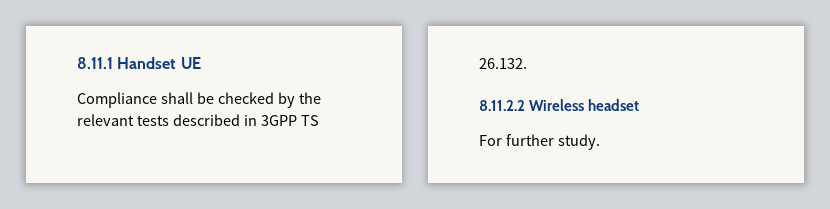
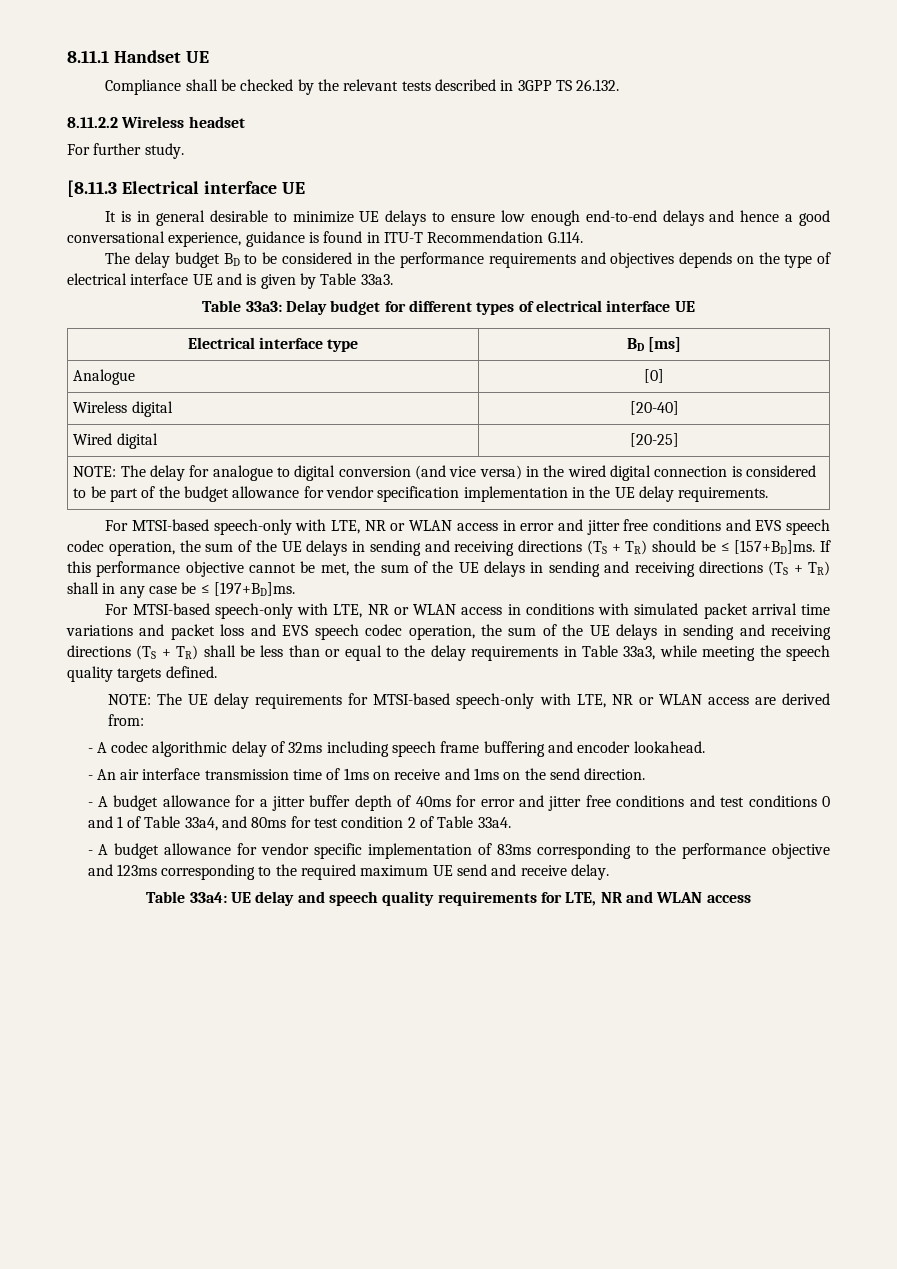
+ [8.11.3 Electrical interface UE
+ It is in general desirable to minimize UE delays to ensure low enough end-to-end delays and hence a good conversational experience, guidance is found in ITU-T Recommendation G.114.
+ The delay budget BD to be considered in the performance requirements and objectives depends on the type of electrical interface UE and is given by Table 33a3.
+ Table 33a3: Delay budget for different types of electrical interface UE
+ Electrical interface type | BD [ms]
+ Analogue | [0]
+ Wireless digital | [20-40]
+ Wired digital | [20-25]
+ NOTE: The delay for analogue to digital conversion (and vice versa) in the wired digital connection is considered to be part of the budget allowance for vendor specification implementation in the UE delay requirements.
+ For MTSI-based speech-only with LTE, NR or WLAN access in error and jitter free conditions and EVS speech codec operation, the sum of the UE delays in sending and receiving directions (TS + TR) should be ≤ [157+BD]ms. If this performance objective cannot be met, the sum of the UE delays in sending and receiving directions (TS + TR) shall in any case be ≤ [197+BD]ms.
+ For MTSI-based speech-only with LTE, NR or WLAN access in conditions with simulated packet arrival time variations and packet loss and EVS speech codec operation, the sum of the UE delays in sending and receiving directions (TS + TR) shall be less than or equal to the delay requirements in Table 33a3, while meeting the speech quality targets defined.
+ NOTE: The UE delay requirements for MTSI-based speech-only with LTE, NR or WLAN access are derived from:
+ - A codec algorithmic delay of 32ms including speech frame buffering and encoder lookahead.
+ - An air interface transmission time of 1ms on receive and 1ms on the send direction.
+ - A budget allowance for a jitter buffer depth of 40ms for error and jitter free conditions and test conditions 0 and 1 of Table 33a4, and 80ms for test condition 2 of Table 33a4.
+ - A budget allowance for vendor specific implementation of 83ms corresponding to the performance objective and 123ms corresponding to the required maximum UE send and receive delay.
+ Table 33a4: UE delay and speech quality requirements for LTE, NR and WLAN access

